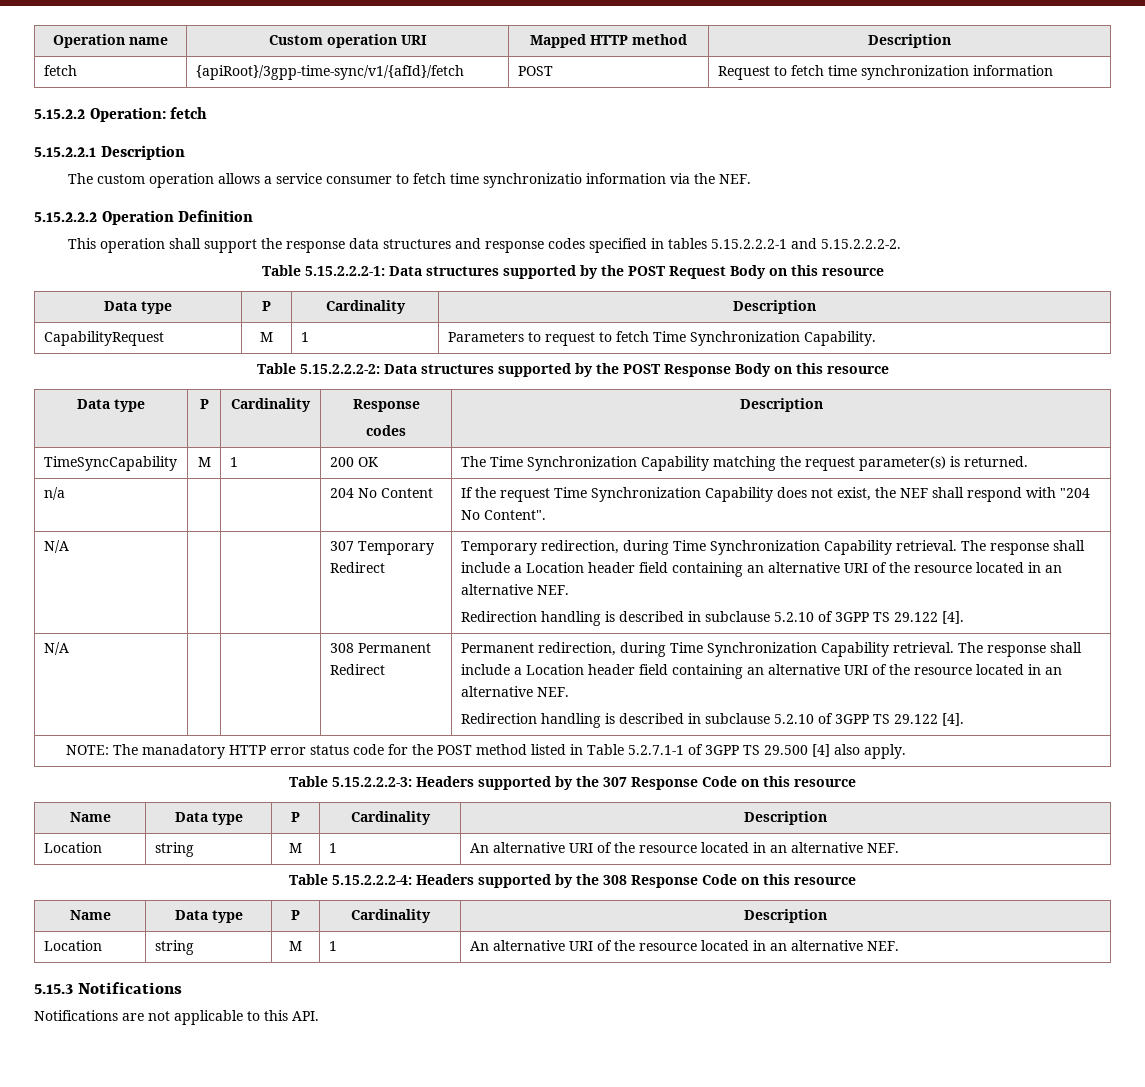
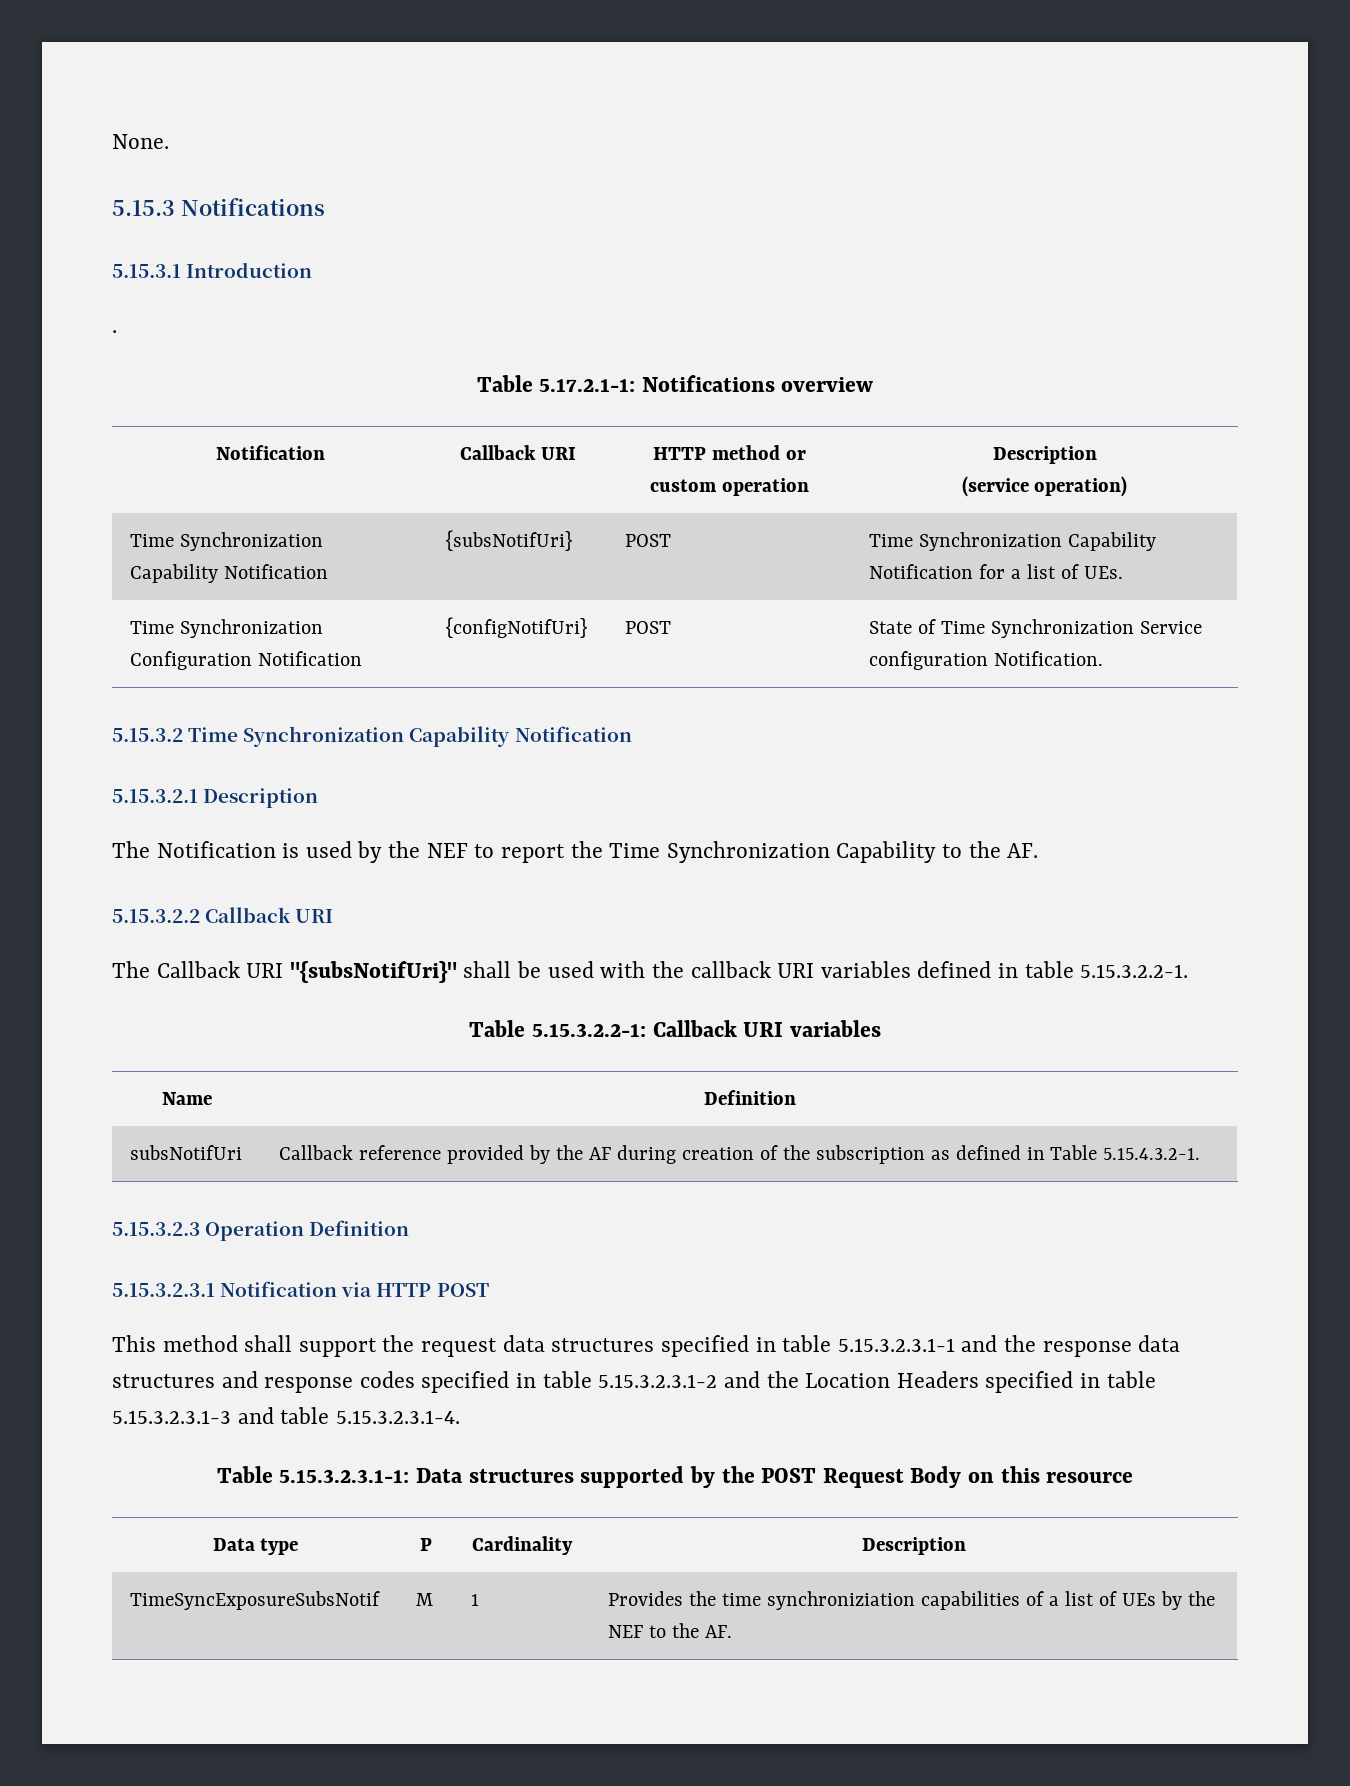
- Operation name | Custom operation URI | Mapped HTTP method | Description
- fetch | {apiRoot}/3gpp-time-sync/v1/{afId}/fetch | POST | Request to fetch time synchronization information
- 5.15.2.2 Operation: fetch
- 5.15.2.2.1 Description
- The custom operation allows a service consumer to fetch time synchronizatio information via the NEF.
- 5.15.2.2.2 Operation Definition
+ None.
+ 5.15.3 Notifications
+ 5.15.3.1 Introduction
+ .
+ Table 5.17.2.1-1: Notifications overview
+ Notification | Callback URI | HTTP method or custom operation | Description
+ (service operation)
+ Time Synchronization Capability Notification | {subsNotifUri} | POST | Time Synchronization Capability Notification for a list of UEs.
+ Time Synchronization Configuration Notification | {configNotifUri} | POST | State of Time Synchronization Service configuration Notification.
+ 5.15.3.2 Time Synchronization Capability Notification
+ 5.15.3.2.1 Description
+ The Notification is used by the NEF to report the Time Synchronization Capability to the AF.
+ 5.15.3.2.2 Callback URI
+ The Callback URI "{subsNotifUri}" shall be used with the callback URI variables defined in table 5.15.3.2.2-1.
+ Table 5.15.3.2.2-1: Callback URI variables
+ Name | Definition
+ subsNotifUri | Callback reference provided by the AF during creation of the subscription as defined in Table 5.15.4.3.2-1.
+ 5.15.3.2.3 Operation Definition
+ 5.15.3.2.3.1 Notification via HTTP POST
- This operation shall support the response data structures and response codes specified in tables 5.15.2.2.2-1 and 5.15.2.2.2-2.
- Table 5.15.2.2.2-1: Data structures supported by the POST Request Body on this resource
+ This method shall support the request data structures specified in table 5.15.3.2.3.1-1 and the response data structures and response codes specified in table 5.15.3.2.3.1-2 and the Location Headers specified in table 5.15.3.2.3.1-3 and table 5.15.3.2.3.1-4.
+ Table 5.15.3.2.3.1-1: Data structures supported by the POST Request Body on this resource
- CapabilityRequest | M | 1 | Parameters to request to fetch Time Synchronization Capability.
- Table 5.15.2.2.2-2: Data structures supported by the POST Response Body on this resource
- Data type | P | Cardinality | Response
- codes | Description
- TimeSyncCapability | M | 1 | 200 OK | The Time Synchronization Capability matching the request parameter(s) is returned.
- n/a | | | 204 No Content | If the request Time Synchronization Capability does not exist, the NEF shall respond with "204 No Content".
- N/A | | | 307 Temporary Redirect | Temporary redirection, during Time Synchronization Capability retrieval. The response shall include a Location header field containing an alternative URI of the resource located in an alternative NEF.
- Redirection handling is described in subclause 5.2.10 of 3GPP TS 29.122 [4].
- N/A | | | 308 Permanent Redirect | Permanent redirection, during Time Synchronization Capability retrieval. The response shall include a Location header field containing an alternative URI of the resource located in an alternative NEF.
- Redirection handling is described in subclause 5.2.10 of 3GPP TS 29.122 [4].
- NOTE: The manadatory HTTP error status code for the POST method listed in Table 5.2.7.1-1 of 3GPP TS 29.500 [4] also apply.
- Table 5.15.2.2.2-3: Headers supported by the 307 Response Code on this resource
- Name | Data type | P | Cardinality | Description
- Location | string | M | 1 | An alternative URI of the resource located in an alternative NEF.
- Table 5.15.2.2.2-4: Headers supported by the 308 Response Code on this resource
- Name | Data type | P | Cardinality | Description
- Location | string | M | 1 | An alternative URI of the resource located in an alternative NEF.
- 5.15.3 Notifications
- Notifications are not applicable to this API.
+ TimeSyncExposureSubsNotif | M | 1 | Provides the time synchroniziation capabilities of a list of UEs by the NEF to the AF.

